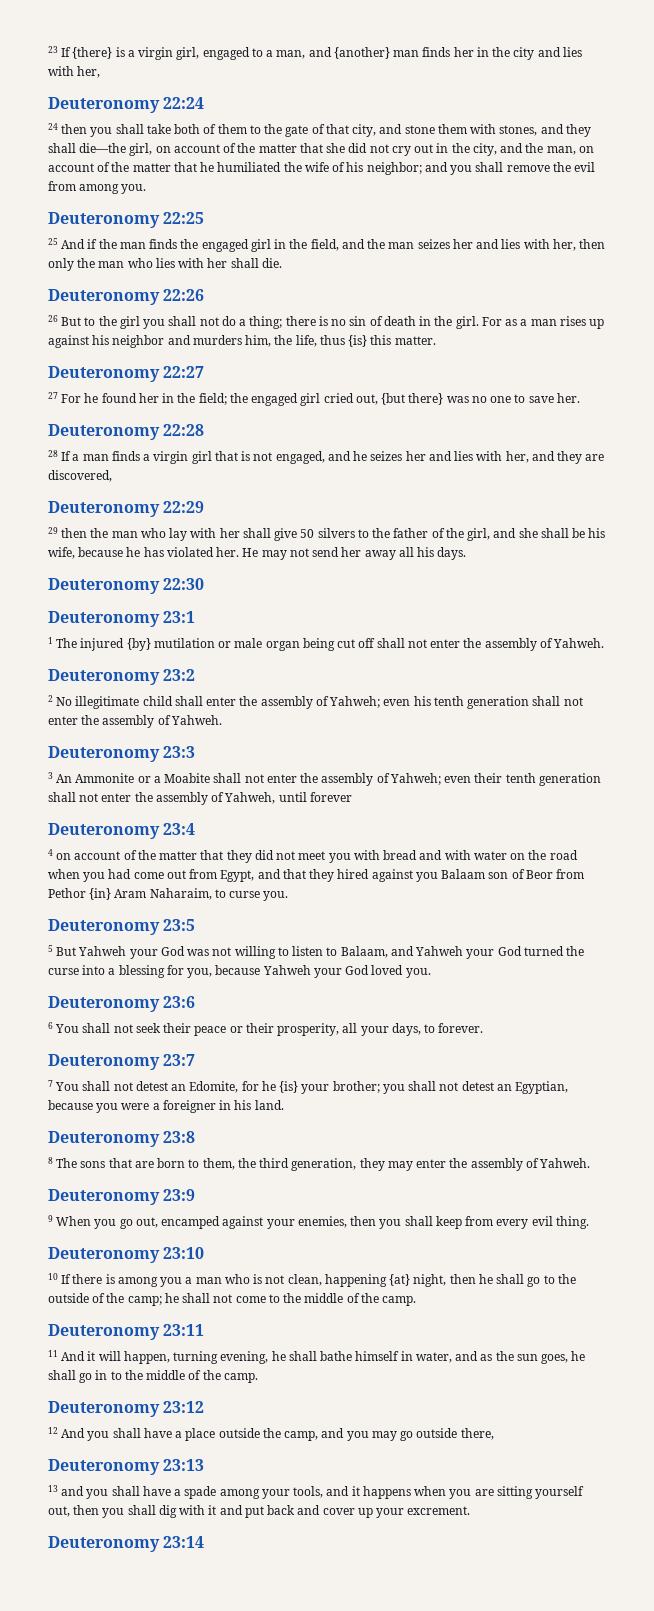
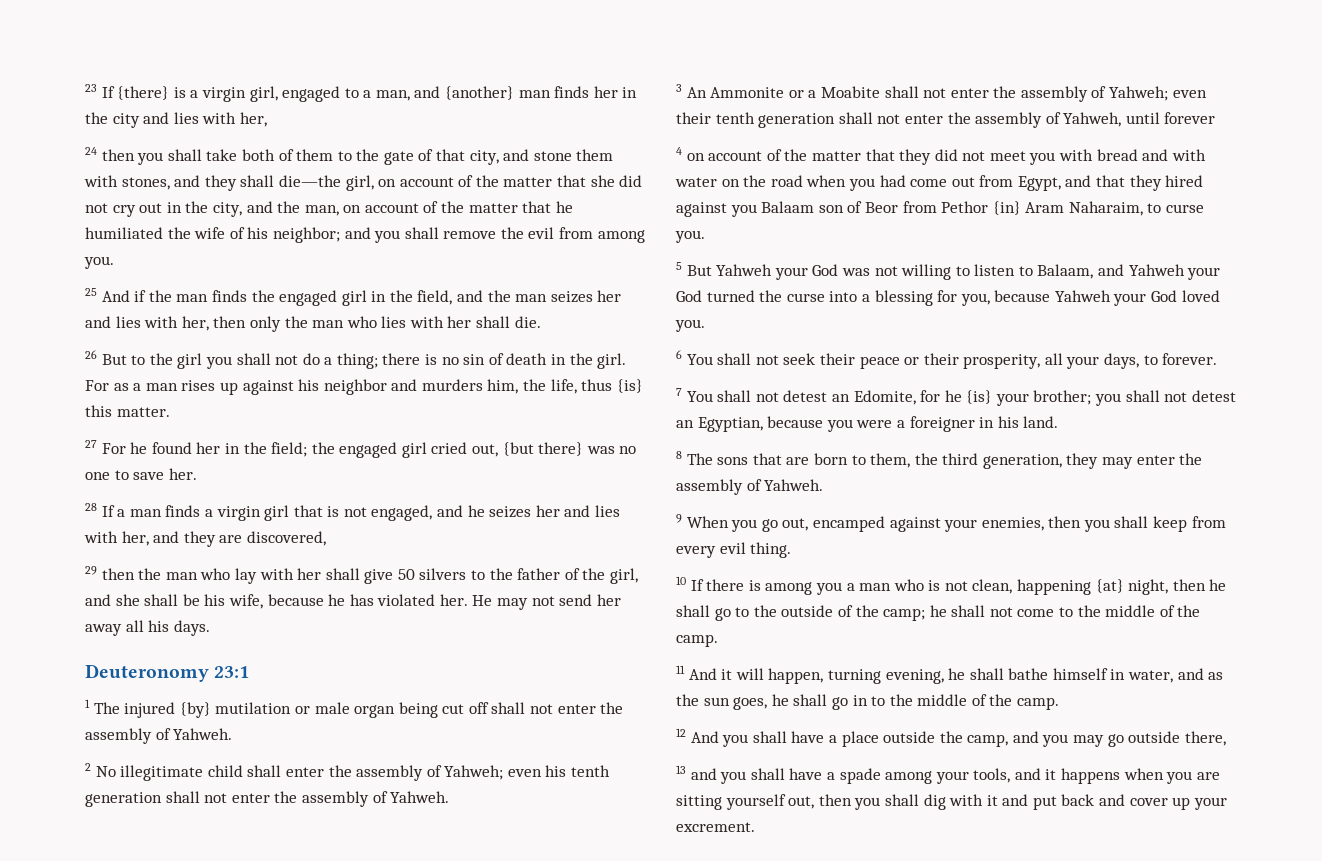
- Deuteronomy 22:24
- Deuteronomy 22:25
- Deuteronomy 22:26
- Deuteronomy 22:27
- Deuteronomy 22:28
- Deuteronomy 22:29
- Deuteronomy 22:30
- Deuteronomy 23:2
- Deuteronomy 23:3
- Deuteronomy 23:4
- Deuteronomy 23:5
- Deuteronomy 23:6
- Deuteronomy 23:7
- Deuteronomy 23:8
- Deuteronomy 23:9
- Deuteronomy 23:10
- Deuteronomy 23:11
- Deuteronomy 23:12
- Deuteronomy 23:13
- Deuteronomy 23:14

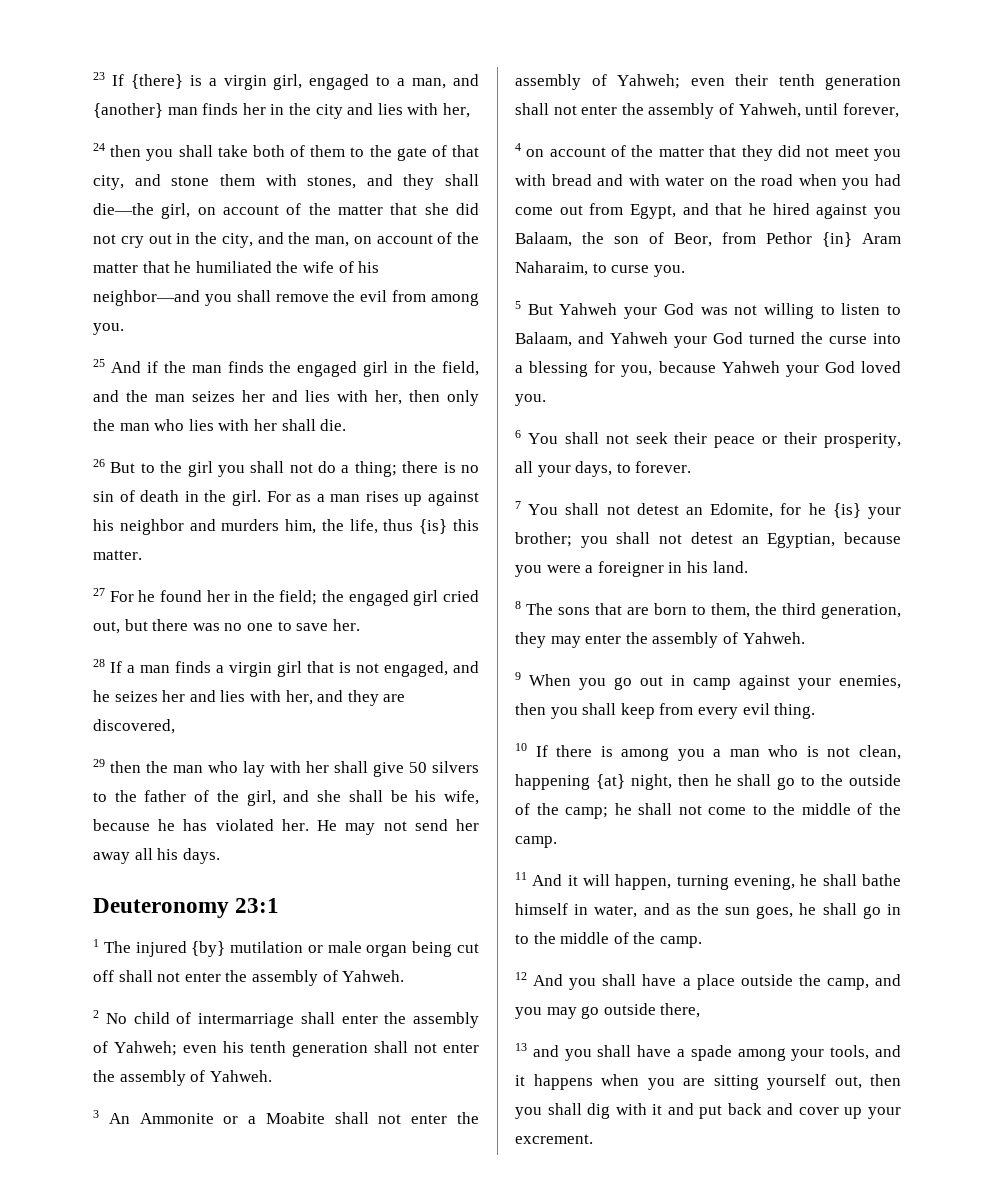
- 24 then you shall take both of them to the gate of that city, and stone them with stones, and they shall die—the girl, on account of the matter that she did not cry out in the city, and the man, on account of the matter that he humiliated the wife of his neighbor; and you shall remove the evil from among you.
+ 24 then you shall take both of them to the gate of that city, and stone them with stones, and they shall die—the girl, on account of the matter that she did not cry out in the city, and the man, on account of the matter that he humiliated the wife of his neighbor—and you shall remove the evil from among you.
- 27 For he found her in the field; the engaged girl cried out, {but there} was no one to save her.
+ 27 For he found her in the field; the engaged girl cried out, but there was no one to save her.
- 2 No illegitimate child shall enter the assembly of Yahweh; even his tenth generation shall not enter the assembly of Yahweh.
+ 2 No child of intermarriage shall enter the assembly of Yahweh; even his tenth generation shall not enter the assembly of Yahweh.
- 3 An Ammonite or a Moabite shall not enter the assembly of Yahweh; even their tenth generation shall not enter the assembly of Yahweh, until forever
+ 3 An Ammonite or a Moabite shall not enter the assembly of Yahweh; even their tenth generation shall not enter the assembly of Yahweh, until forever,
- 4 on account of the matter that they did not meet you with bread and with water on the road when you had come out from Egypt, and that they hired against you Balaam son of Beor from Pethor {in} Aram Naharaim, to curse you.
+ 4 on account of the matter that they did not meet you with bread and with water on the road when you had come out from Egypt, and that he hired against you Balaam, the son of Beor, from Pethor {in} Aram Naharaim, to curse you.
- 9 When you go out, encamped against your enemies, then you shall keep from every evil thing.
+ 9 When you go out in camp against your enemies, then you shall keep from every evil thing.

